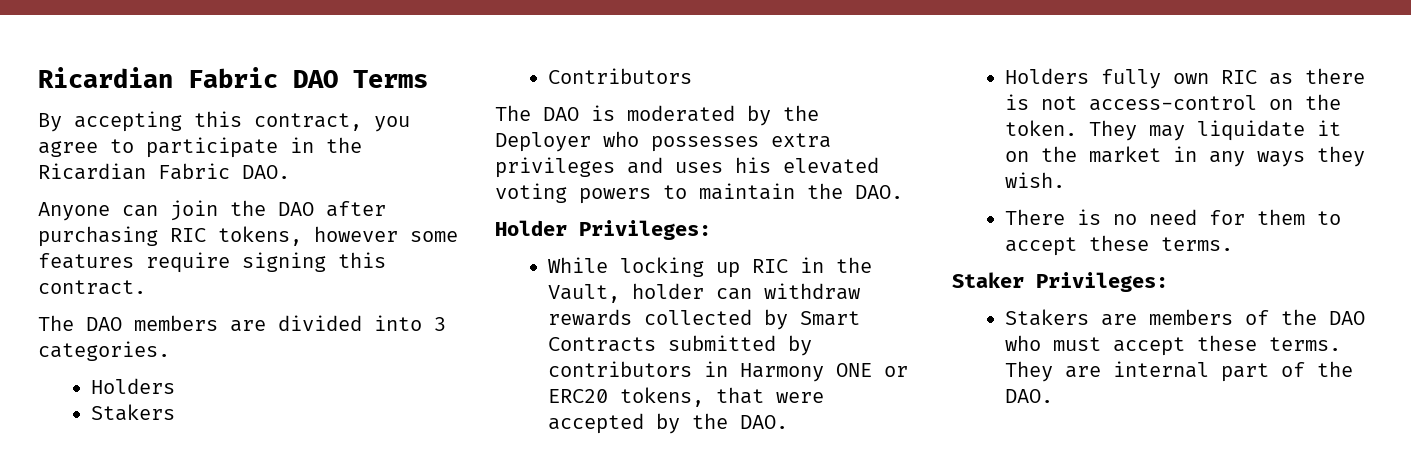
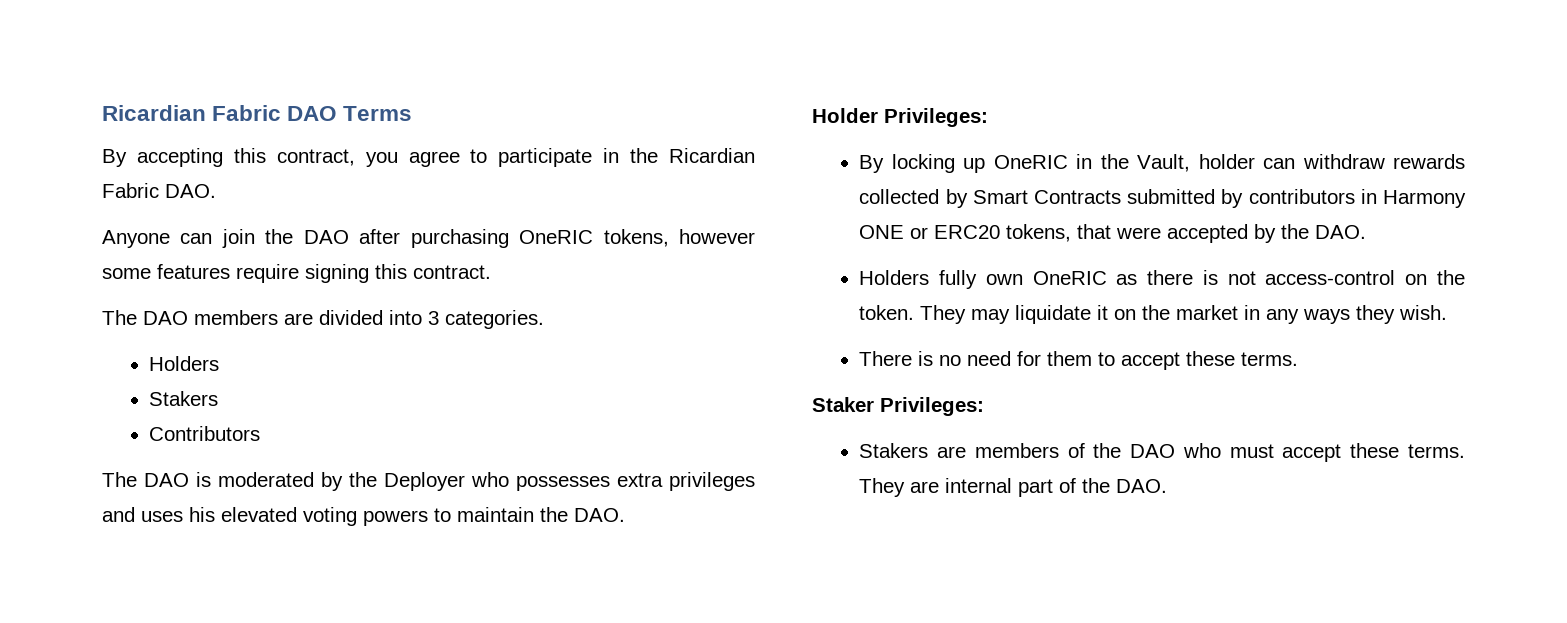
- Anyone can join the DAO after purchasing RIC tokens, however some features require signing this contract.
+ Anyone can join the DAO after purchasing OneRIC tokens, however some features require signing this contract.
- While locking up RIC in the Vault, holder can withdraw rewards collected by Smart Contracts submitted by contributors in Harmony ONE or ERC20 tokens, that were accepted by the DAO.
+ By locking up OneRIC in the Vault, holder can withdraw rewards collected by Smart Contracts submitted by contributors in Harmony ONE or ERC20 tokens, that were accepted by the DAO.
- Holders fully own RIC as there is not access-control on the token.
+ Holders fully own OneRIC as there is not access-control on the token.

